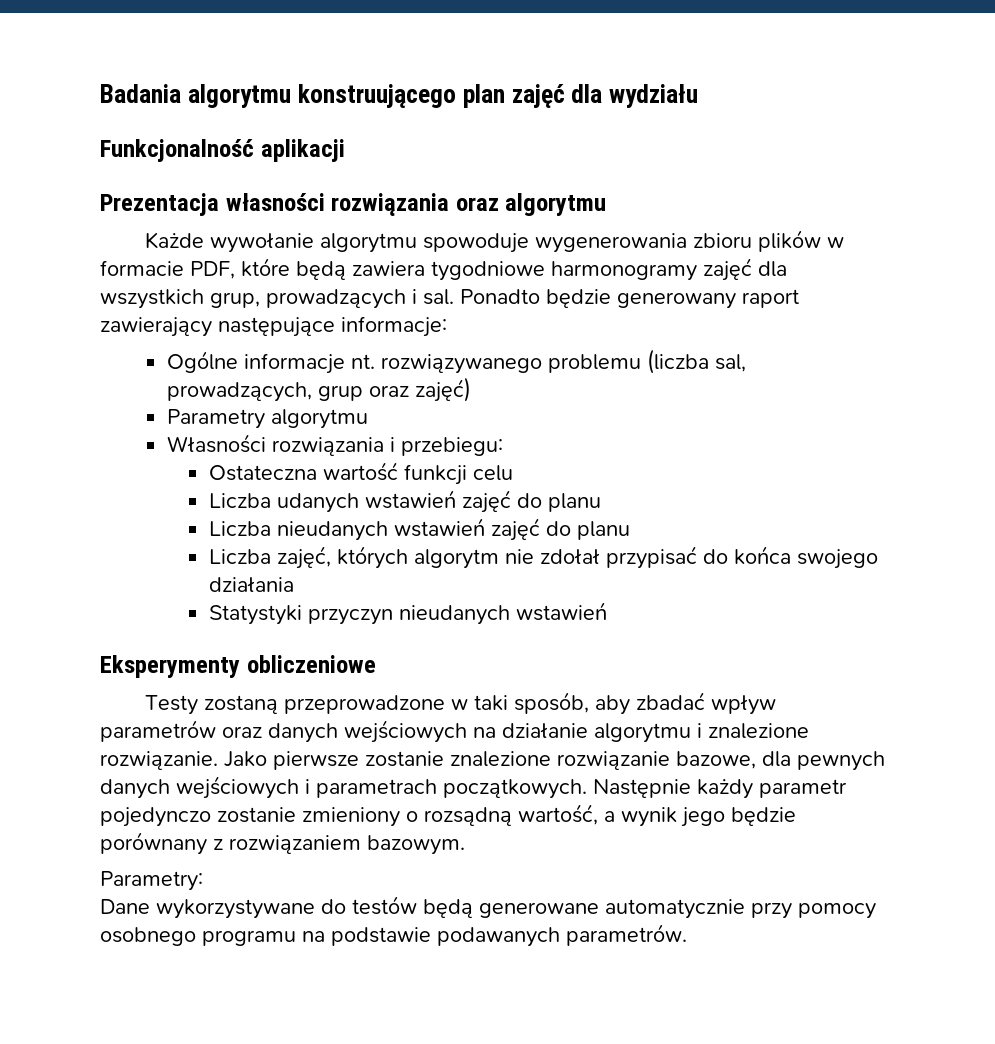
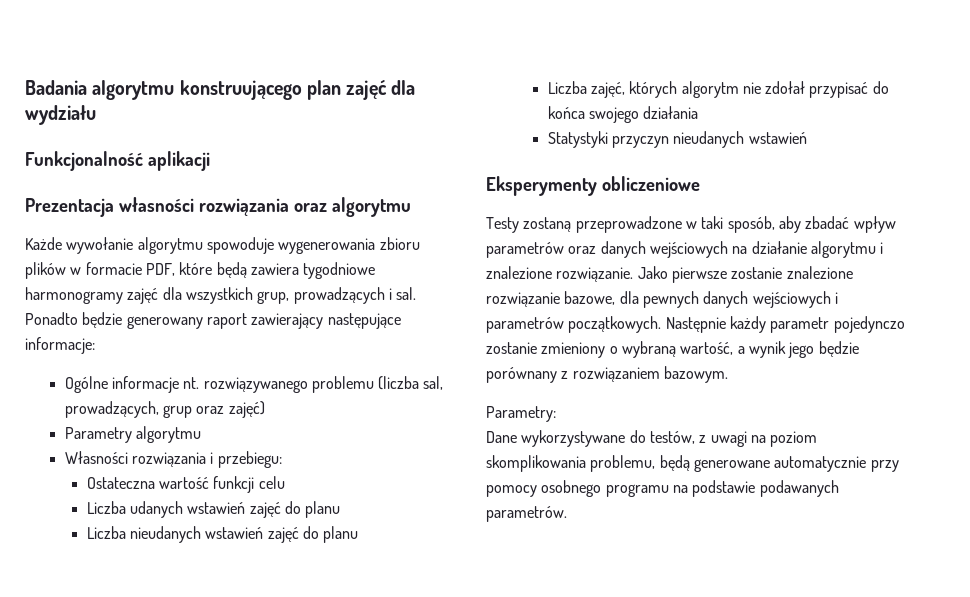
- Jako pierwsze zostanie znalezione rozwiązanie bazowe, dla pewnych danych wejściowych i parametrach początkowych.
+ Jako pierwsze zostanie znalezione rozwiązanie bazowe, dla pewnych danych wejściowych i parametrów początkowych.
- Następnie każdy parametr pojedynczo zostanie zmieniony o rozsądną wartość, a wynik jego będzie porównany z rozwiązaniem bazowym.
+ Następnie każdy parametr pojedynczo zostanie zmieniony o wybraną wartość, a wynik jego będzie porównany z rozwiązaniem bazowym.
- Dane wykorzystywane do testów będą generowane automatycznie przy pomocy osobnego programu na podstawie podawanych parametrów.
+ Dane wykorzystywane do testów, z uwagi na poziom skomplikowania problemu, będą generowane automatycznie przy pomocy osobnego programu na podstawie podawanych parametrów.

